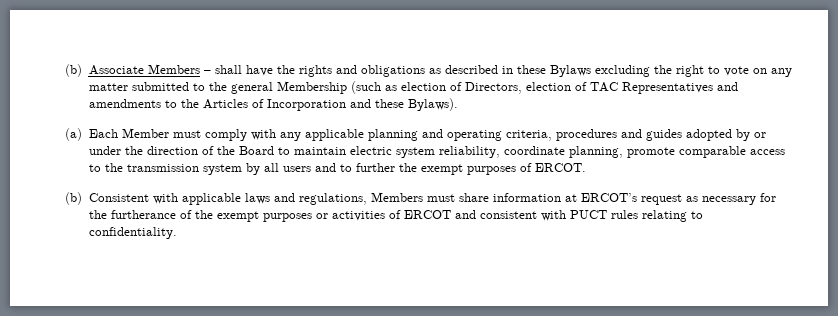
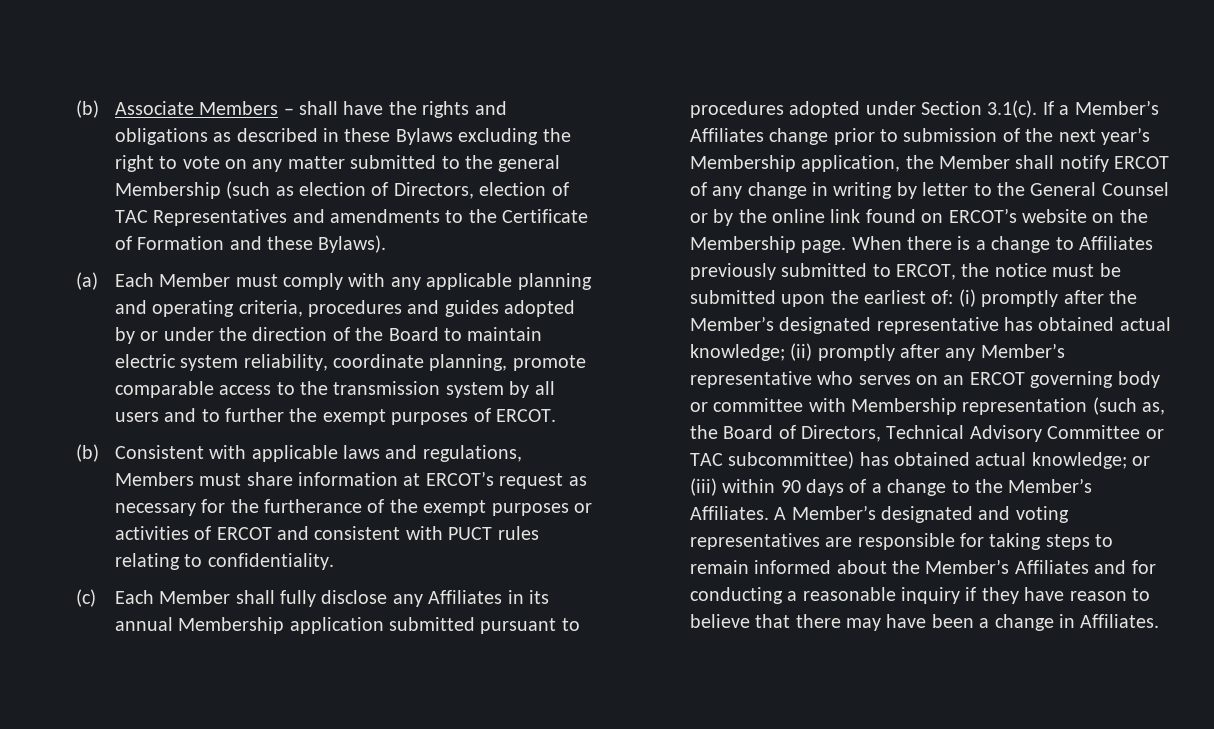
- (b) Associate Members – shall have the rights and obligations as described in these Bylaws excluding the right to vote on any matter submitted to the general Membership (such as election of Directors, election of TAC Representatives and amendments to the Articles of Incorporation and these Bylaws).
+ (b) Associate Members – shall have the rights and obligations as described in these Bylaws excluding the right to vote on any matter submitted to the general Membership (such as election of Directors, election of TAC Representatives and amendments to the Certificate of Formation and these Bylaws).
+ (c) Each Member shall fully disclose any Affiliates in its annual Membership application submitted pursuant to procedures adopted under Section 3.1(c). If a Member’s Affiliates change prior to submission of the next year’s Membership application, the Member shall notify ERCOT of any change in writing by letter to the General Counsel or by the online link found on ERCOT’s website on the Membership page. When there is a change to Affiliates previously submitted to ERCOT, the notice must be submitted upon the earliest of: (i) promptly after the Member’s designated representative has obtained actual knowledge; (ii) promptly after any Member’s representative who serves on an ERCOT governing body or committee with Membership representation (such as, the Board of Directors, Technical Advisory Committee or TAC subcommittee) has obtained actual knowledge; or (iii) within 90 days of a change to the Member’s Affiliates. A Member’s designated and voting representatives are responsible for taking steps to remain informed about the Member’s Affiliates and for conducting a reasonable inquiry if they have reason to believe that there may have been a change in Affiliates.

